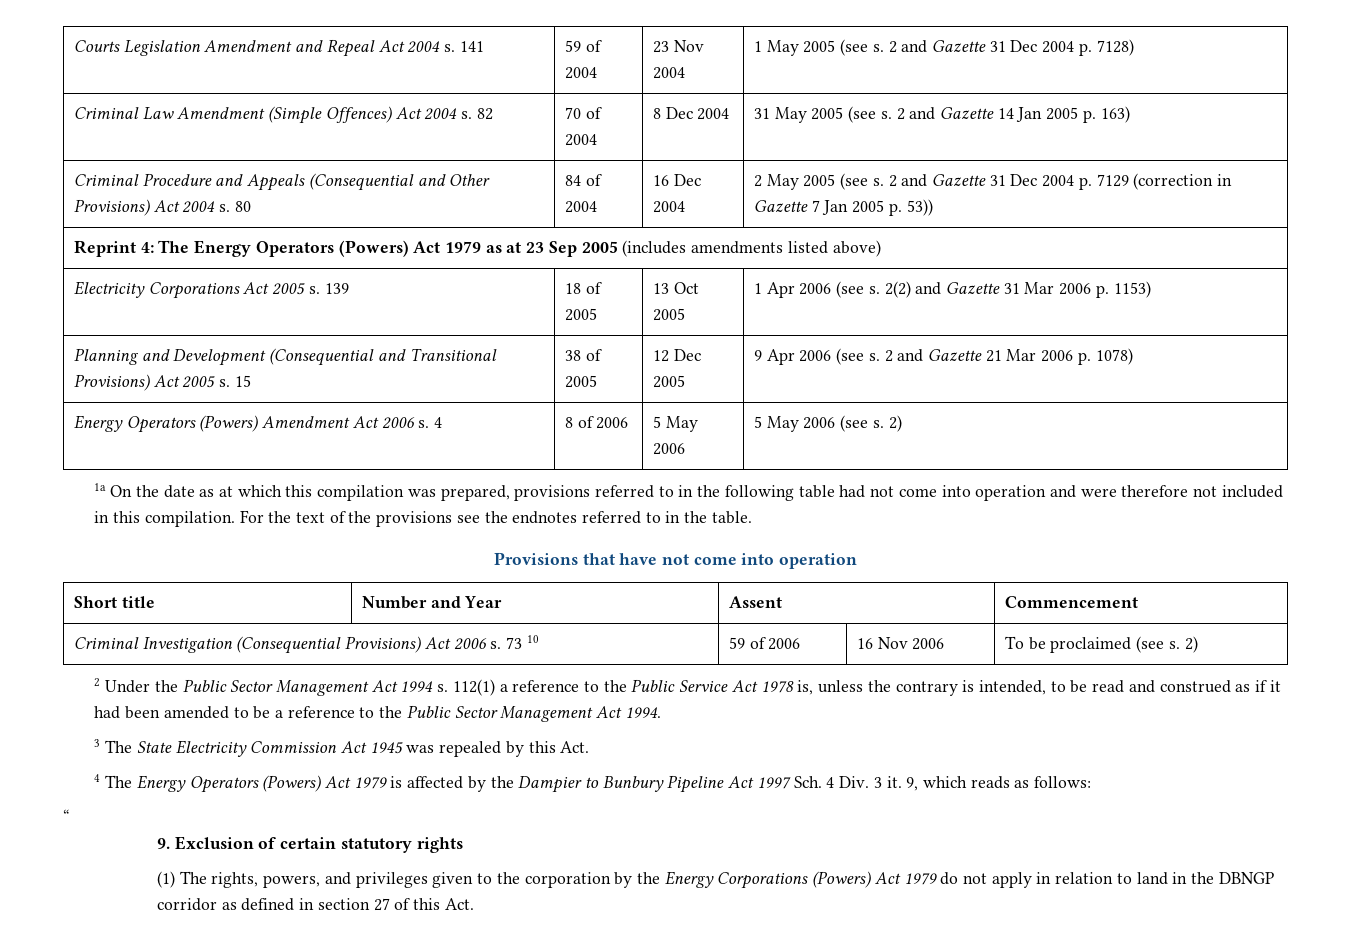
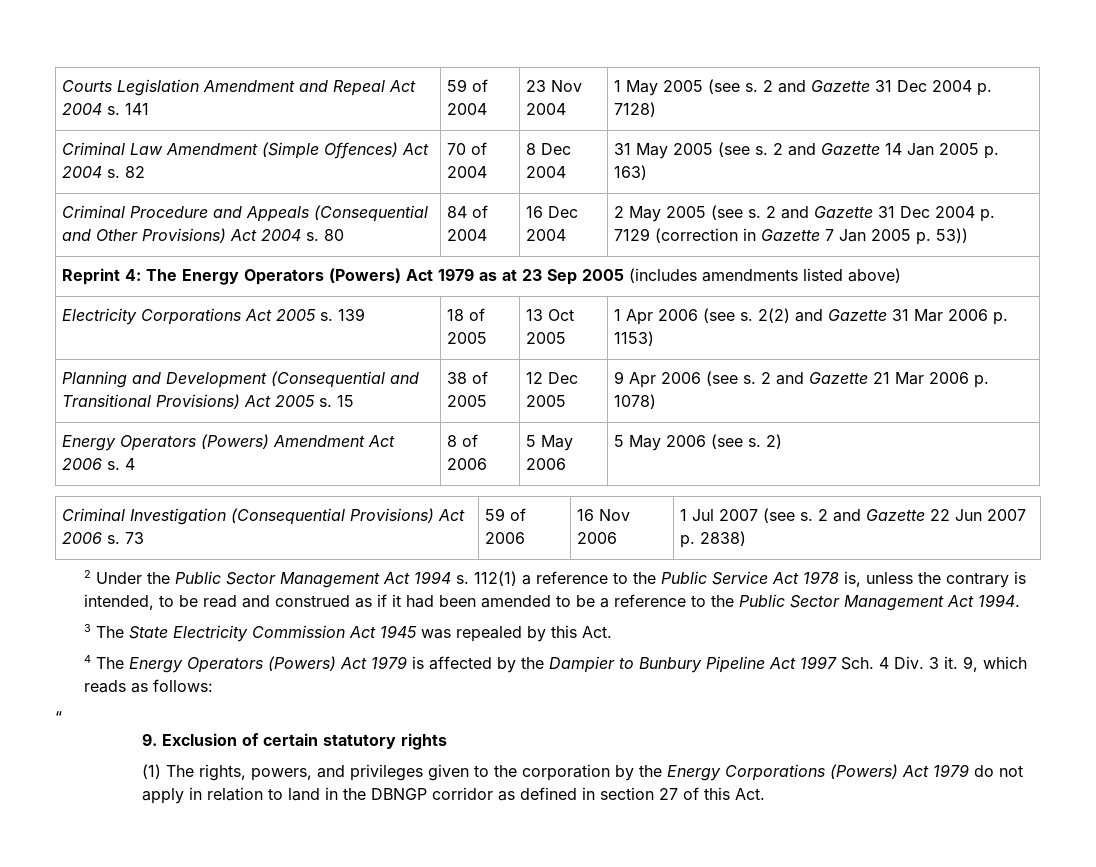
- 1a On the date as at which this compilation was prepared, provisions referred to in the following table had not come into operation and were therefore not included in this compilation. For the text of the provisions see the endnotes referred to in the table.
- Provisions that have not come into operation
- Short title | Number and Year | Assent | Commencement
- Criminal Investigation (Consequential Provisions) Act 2006 s. 73 10 | 59 of 2006 | 16 Nov 2006 | To be proclaimed (see s. 2)
+ Criminal Investigation (Consequential Provisions) Act 2006 s. 73 | 59 of 2006 | 16 Nov 2006 | 1 Jul 2007 (see s. 2 and Gazette 22 Jun 2007 p. 2838)

